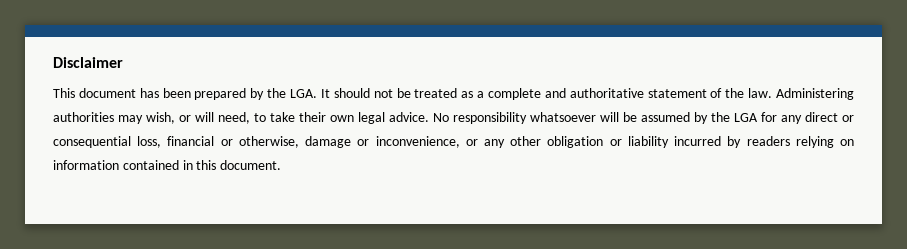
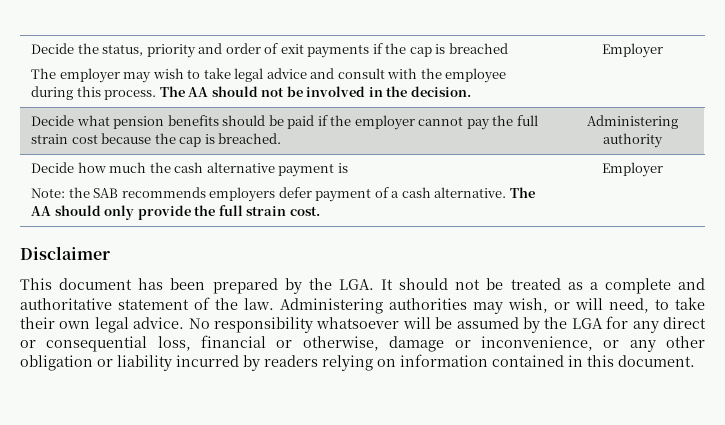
+ Decide the status, priority and order of exit payments if the cap is breached
+ The employer may wish to take legal advice and consult with the employee during this process. The AA should not be involved in the decision. | Employer
+ Decide what pension benefits should be paid if the employer cannot pay the full strain cost because the cap is breached. | Administering authority
+ Decide how much the cash alternative payment is
+ Note: the SAB recommends employers defer payment of a cash alternative. The AA should only provide the full strain cost. | Employer

